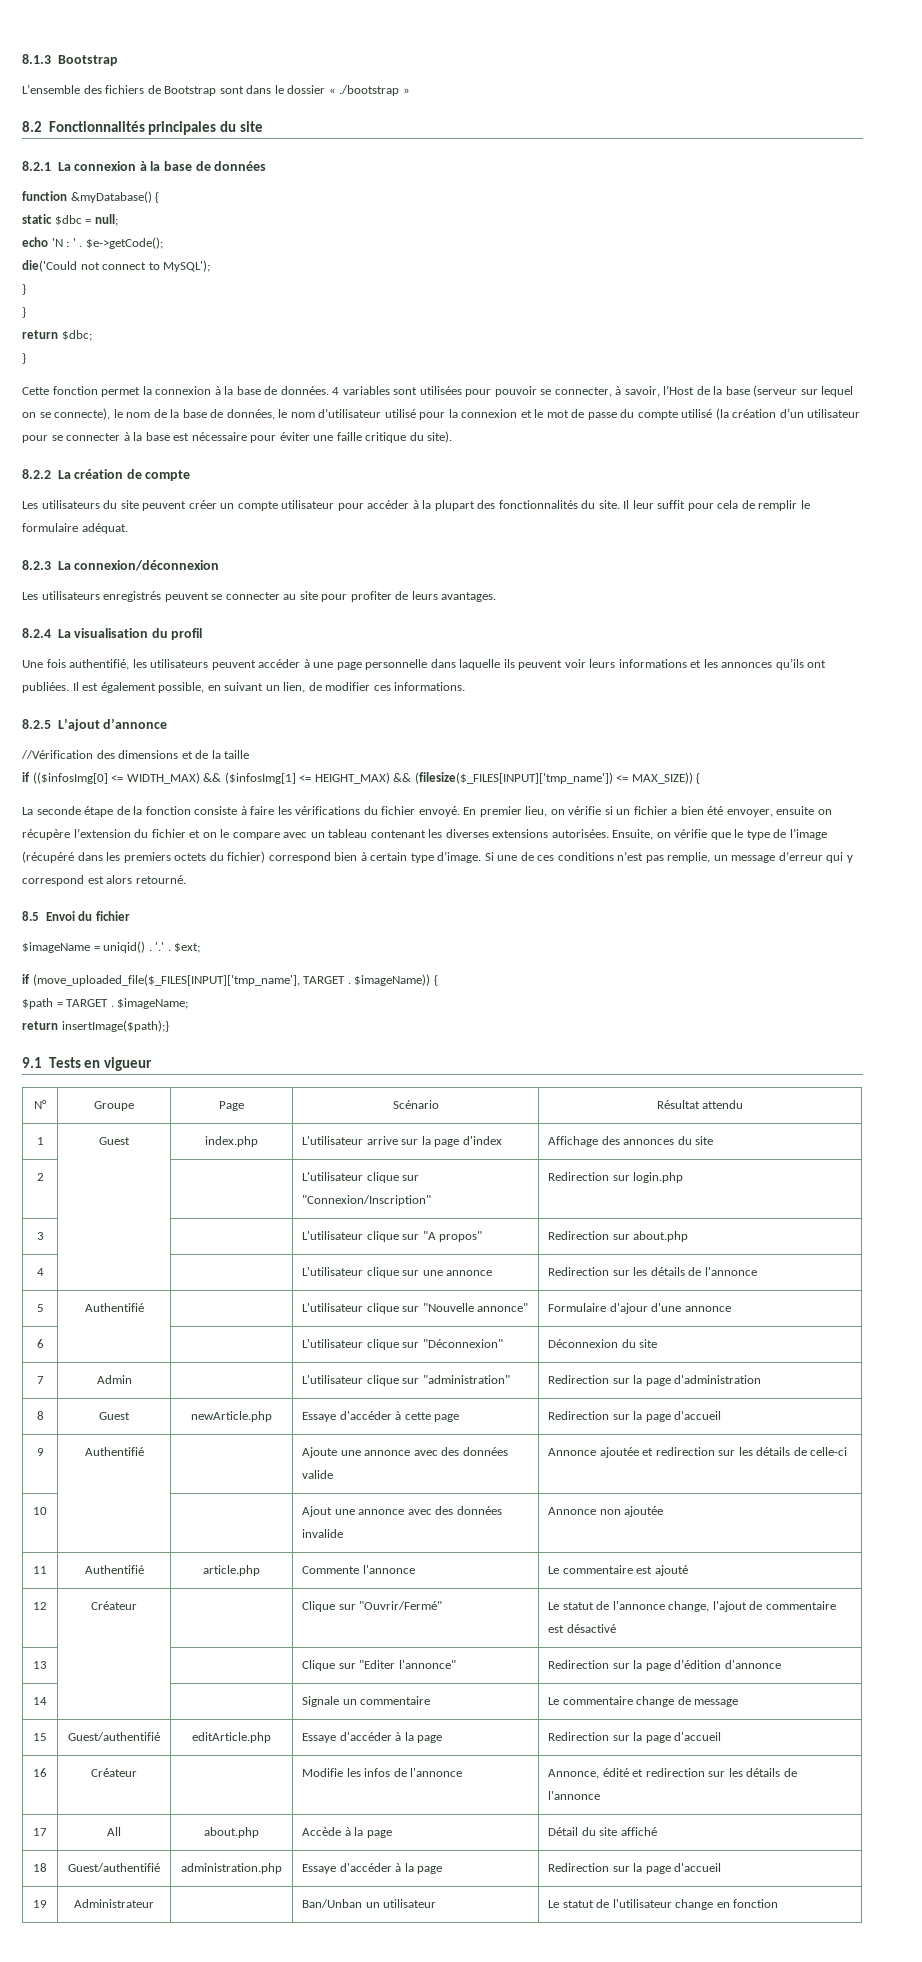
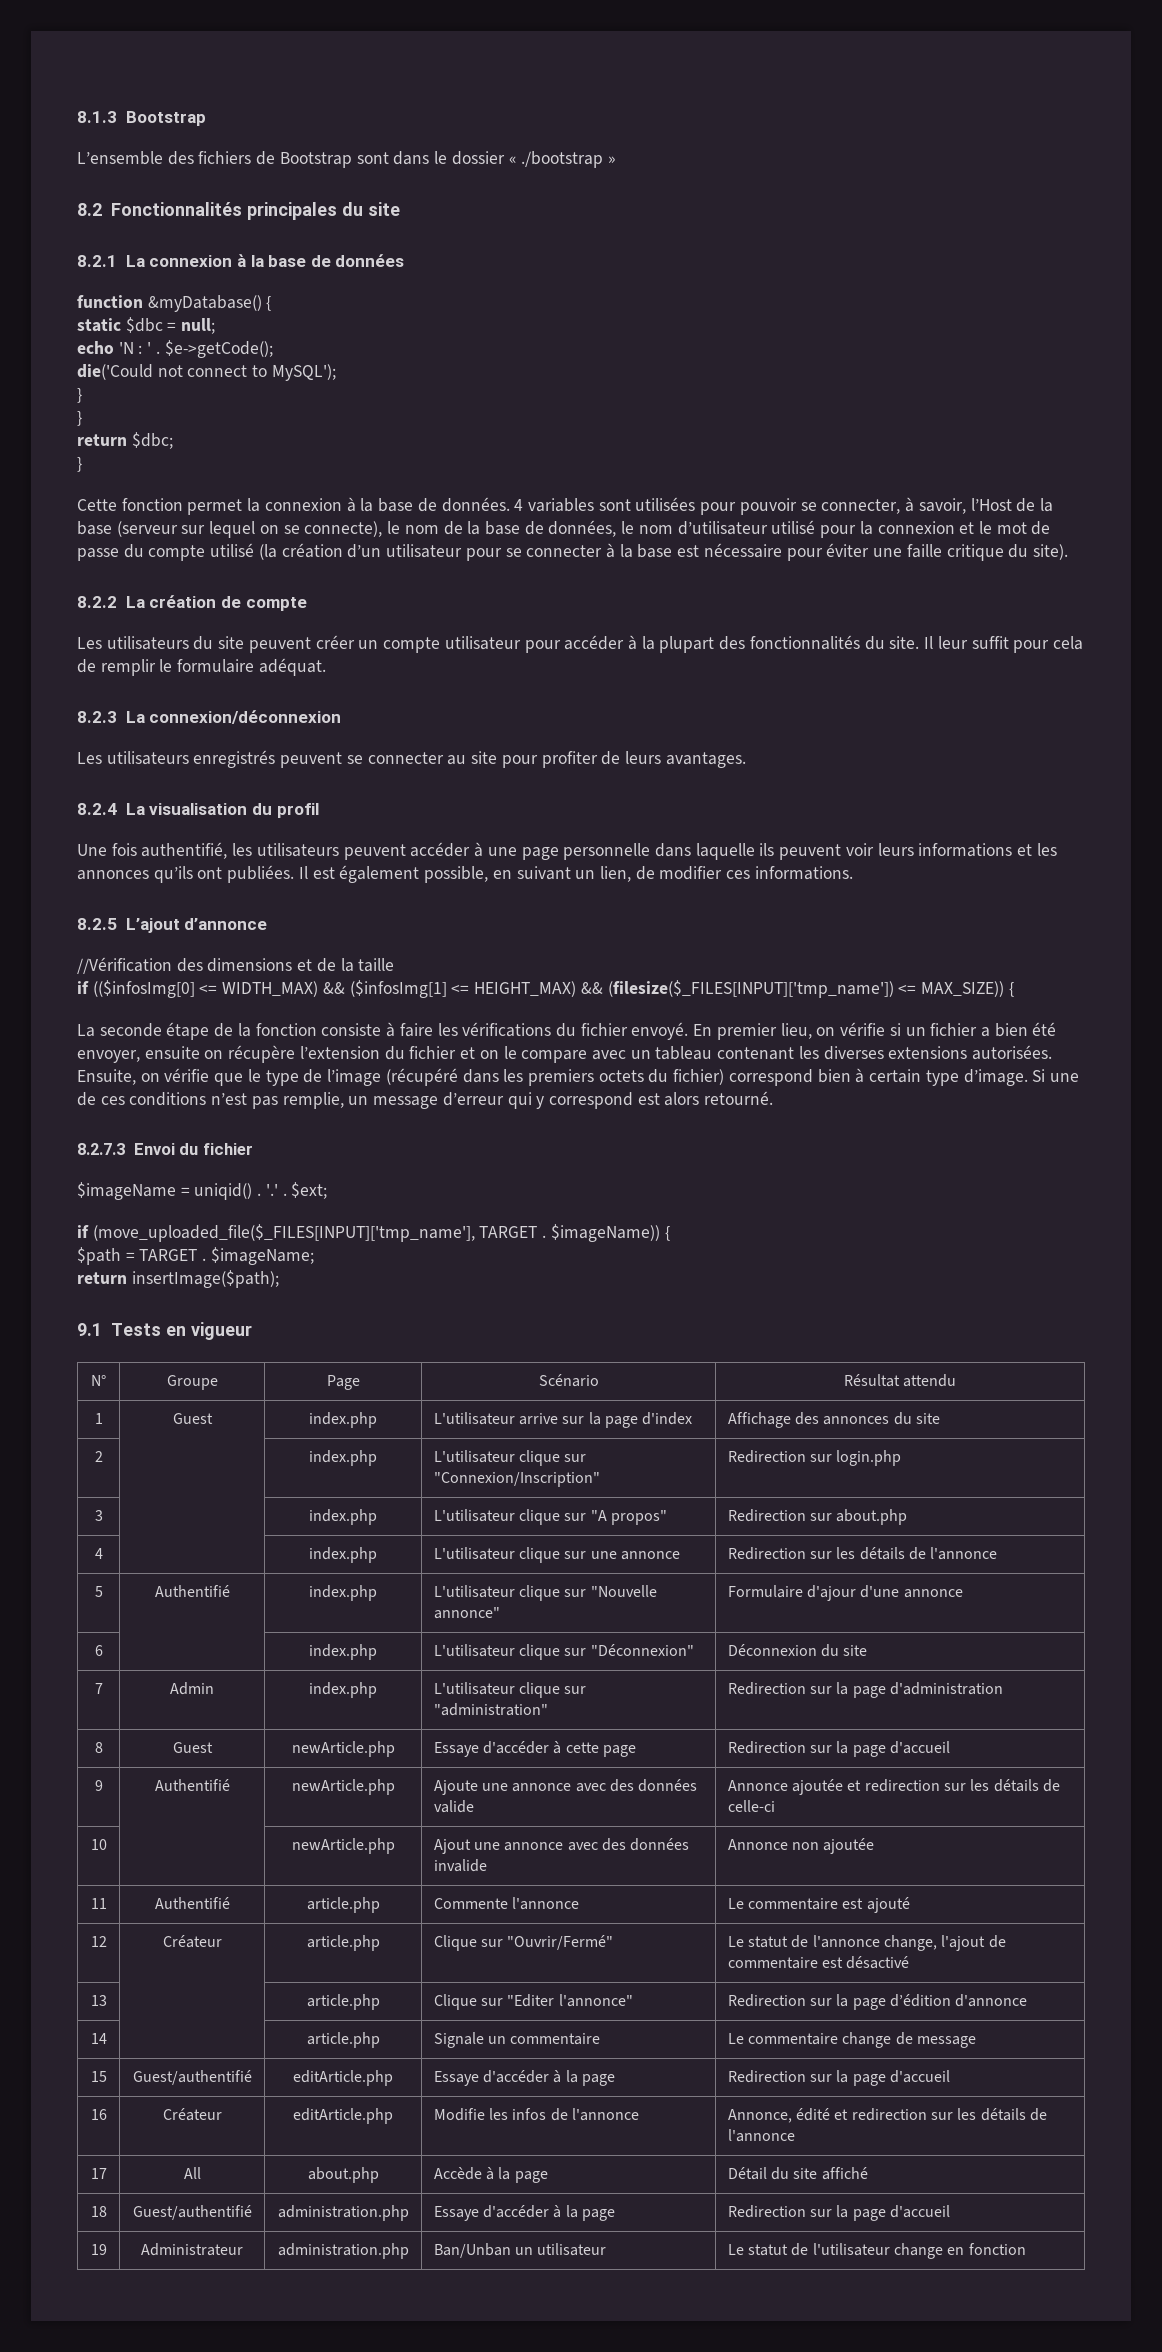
- 8.5 Envoi du fichier
+ 8.2.7.3 Envoi du fichier
- return insertImage($path);}
+ return insertImage($path);
- 2 | | | L'utilisateur clique sur "Connexion/Inscription" | Redirection sur login.php
+ 2 | | index.php | L'utilisateur clique sur "Connexion/Inscription" | Redirection sur login.php
- 3 | | | L'utilisateur clique sur "A propos" | Redirection sur about.php
+ 3 | | index.php | L'utilisateur clique sur "A propos" | Redirection sur about.php
- 4 | | | L'utilisateur clique sur une annonce | Redirection sur les détails de l'annonce
+ 4 | | index.php | L'utilisateur clique sur une annonce | Redirection sur les détails de l'annonce
- 5 | Authentifié | | L'utilisateur clique sur "Nouvelle annonce" | Formulaire d'ajour d'une annonce
+ 5 | Authentifié | index.php | L'utilisateur clique sur "Nouvelle annonce" | Formulaire d'ajour d'une annonce
- 6 | | | L'utilisateur clique sur "Déconnexion" | Déconnexion du site
+ 6 | | index.php | L'utilisateur clique sur "Déconnexion" | Déconnexion du site
- 7 | Admin | | L'utilisateur clique sur "administration" | Redirection sur la page d'administration
+ 7 | Admin | index.php | L'utilisateur clique sur "administration" | Redirection sur la page d'administration
- 9 | Authentifié | | Ajoute une annonce avec des données valide | Annonce ajoutée et redirection sur les détails de celle-ci
+ 9 | Authentifié | newArticle.php | Ajoute une annonce avec des données valide | Annonce ajoutée et redirection sur les détails de celle-ci
- 10 | | | Ajout une annonce avec des données invalide | Annonce non ajoutée
+ 10 | | newArticle.php | Ajout une annonce avec des données invalide | Annonce non ajoutée
- 12 | Créateur | | Clique sur "Ouvrir/Fermé" | Le statut de l'annonce change, l'ajout de commentaire est désactivé
+ 12 | Créateur | article.php | Clique sur "Ouvrir/Fermé" | Le statut de l'annonce change, l'ajout de commentaire est désactivé
- 13 | | | Clique sur "Editer l'annonce" | Redirection sur la page d’édition d'annonce
+ 13 | | article.php | Clique sur "Editer l'annonce" | Redirection sur la page d’édition d'annonce
- 14 | | | Signale un commentaire | Le commentaire change de message
+ 14 | | article.php | Signale un commentaire | Le commentaire change de message
- 16 | Créateur | | Modifie les infos de l'annonce | Annonce, édité et redirection sur les détails de l'annonce
+ 16 | Créateur | editArticle.php | Modifie les infos de l'annonce | Annonce, édité et redirection sur les détails de l'annonce
- 19 | Administrateur | | Ban/Unban un utilisateur | Le statut de l'utilisateur change en fonction
+ 19 | Administrateur | administration.php | Ban/Unban un utilisateur | Le statut de l'utilisateur change en fonction

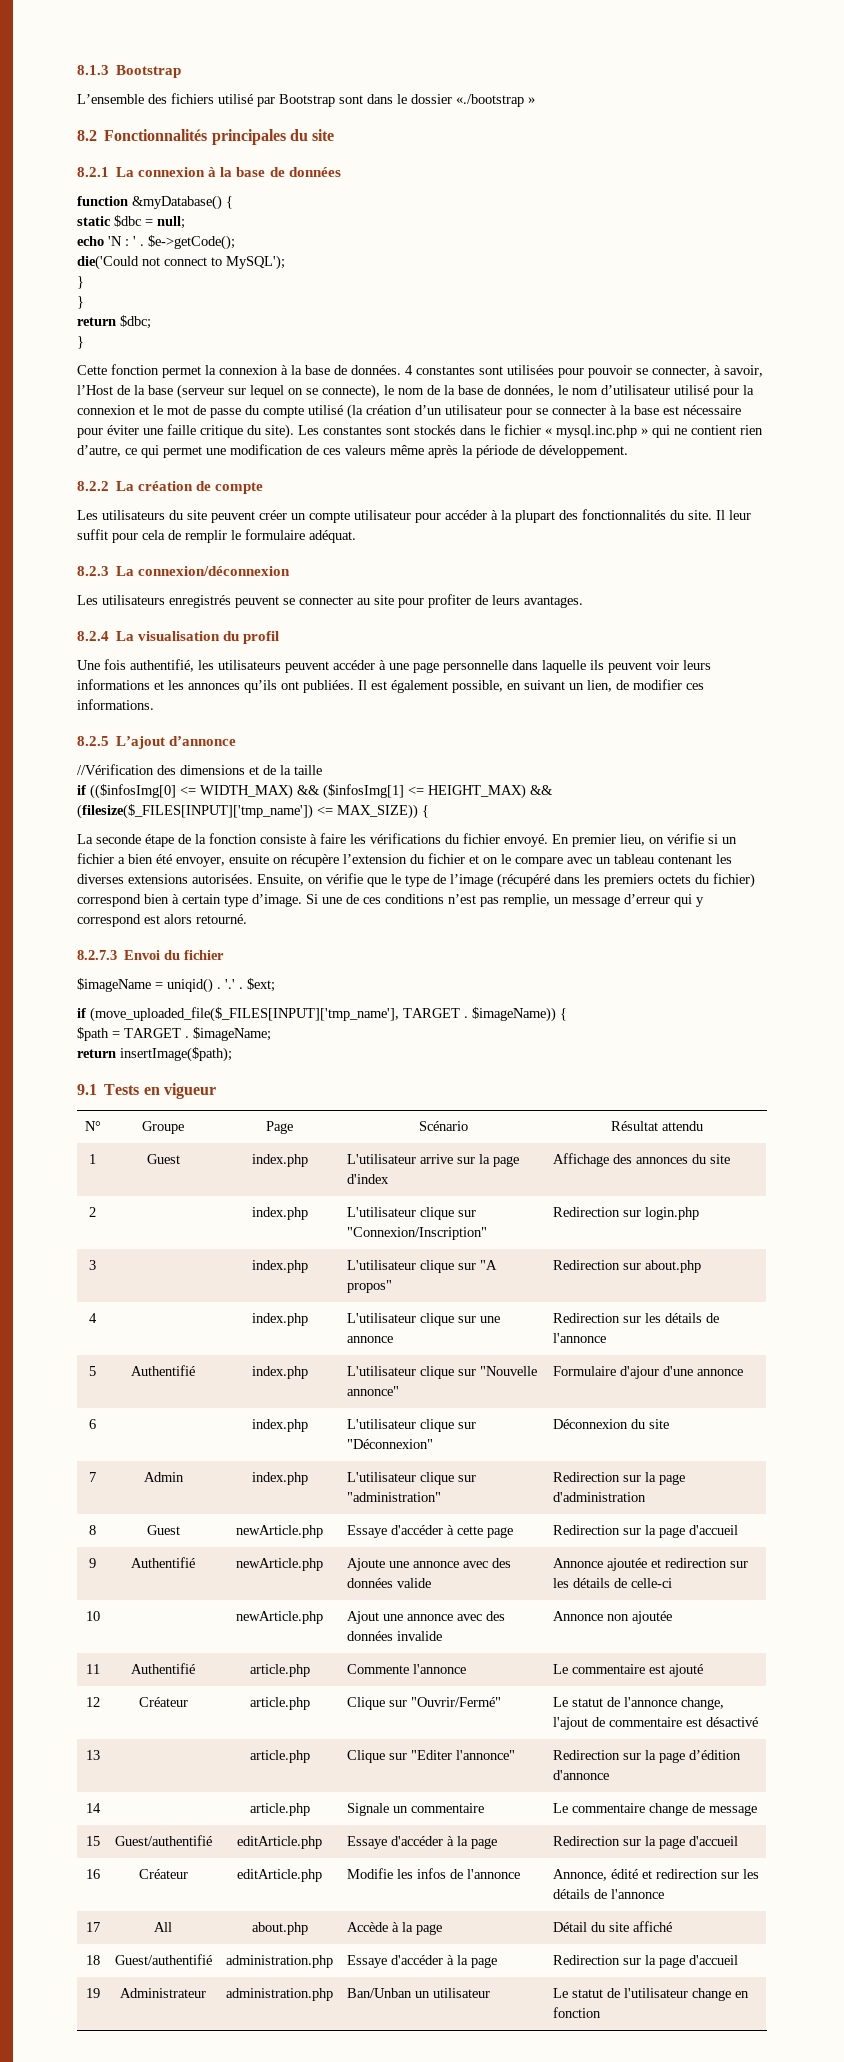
- L’ensemble des fichiers de Bootstrap sont dans le dossier « ./bootstrap »
+ L’ensemble des fichiers utilisé par Bootstrap sont dans le dossier «./bootstrap »
- 4 variables sont utilisées pour pouvoir se connecter, à savoir, l’Host de la base (serveur sur lequel on se connecte), le nom de la base de données, le nom d’utilisateur utilisé pour la connexion et le mot de passe du compte utilisé (la création d’un utilisateur pour se connecter à la base est nécessaire pour éviter une faille critique du site).
+ 4 constantes sont utilisées pour pouvoir se connecter, à savoir, l’Host de la base (serveur sur lequel on se connecte), le nom de la base de données, le nom d’utilisateur utilisé pour la connexion et le mot de passe du compte utilisé (la création d’un utilisateur pour se connecter à la base est nécessaire pour éviter une faille critique du site). Les constantes sont stockés dans le fichier « mysql.inc.php » qui ne contient rien d’autre, ce qui permet une modification de ces valeurs même après la période de développement.

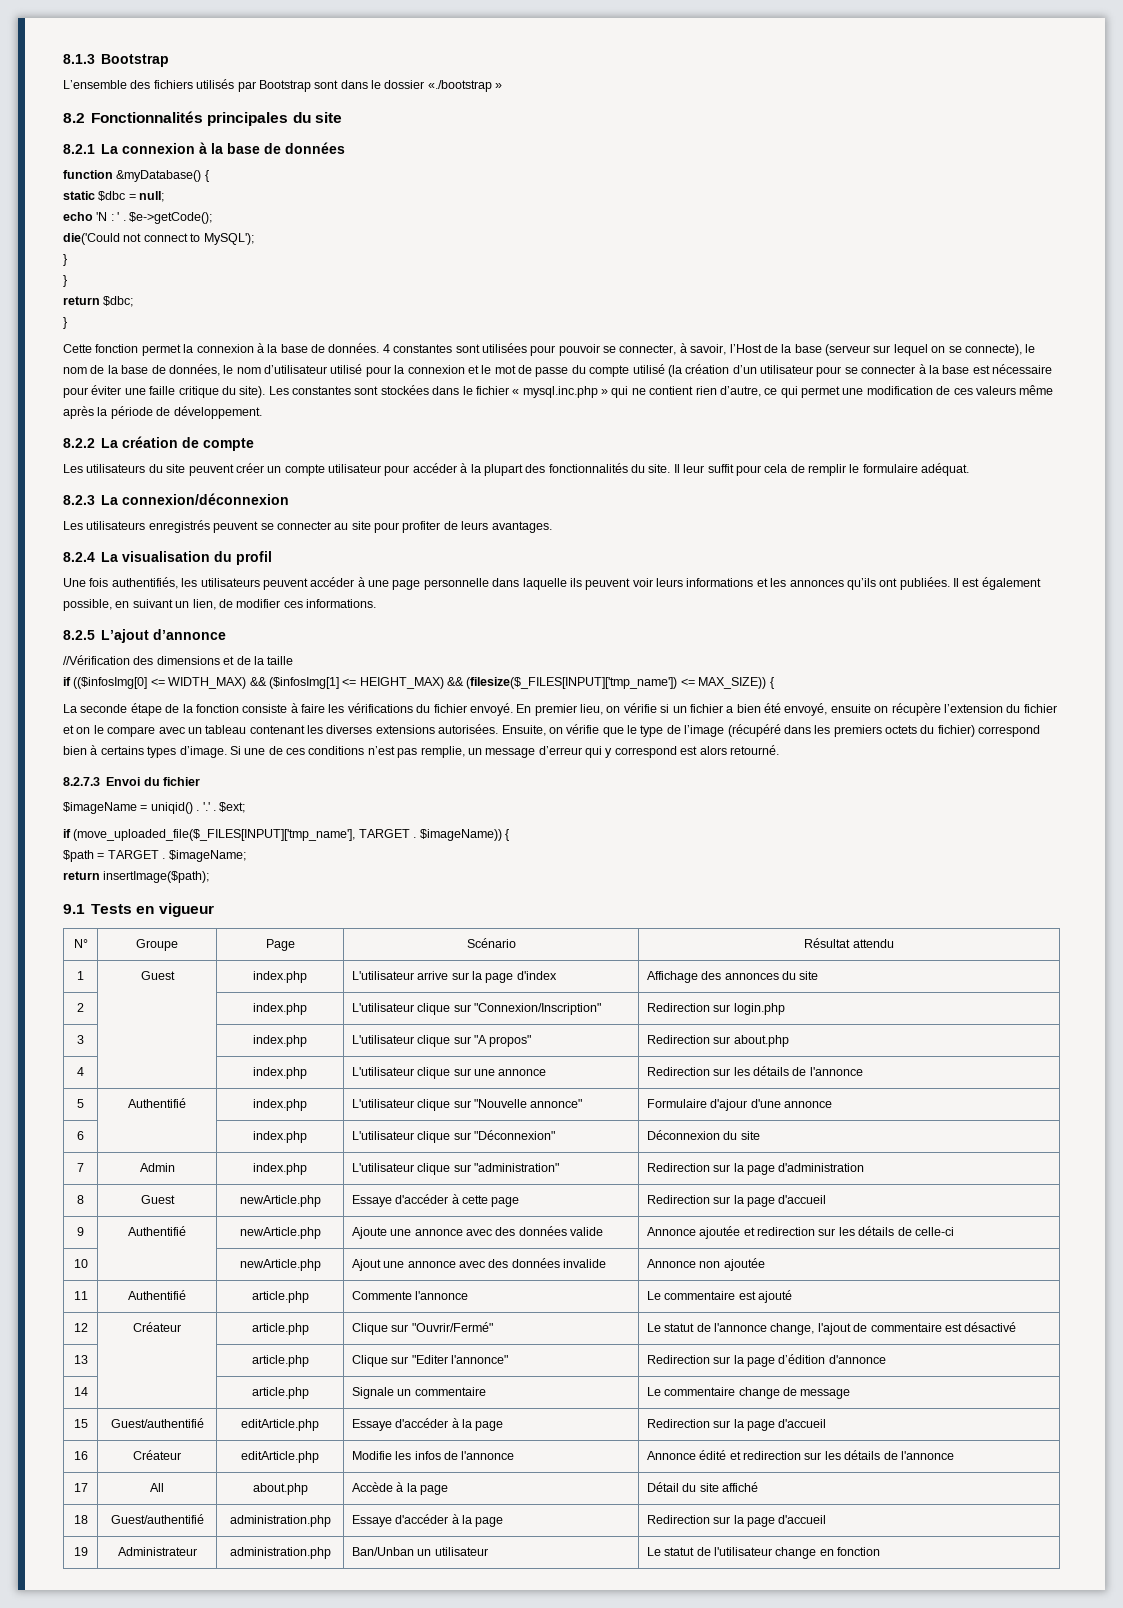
- L’ensemble des fichiers utilisé par Bootstrap sont dans le dossier «./bootstrap »
+ L’ensemble des fichiers utilisés par Bootstrap sont dans le dossier «./bootstrap »
- Les constantes sont stockés dans le fichier « mysql.inc.php » qui ne contient rien d’autre, ce qui permet une modification de ces valeurs même après la période de développement.
+ Les constantes sont stockées dans le fichier « mysql.inc.php » qui ne contient rien d’autre, ce qui permet une modification de ces valeurs même après la période de développement.
- Une fois authentifié, les utilisateurs peuvent accéder à une page personnelle dans laquelle ils peuvent voir leurs informations et les annonces qu’ils ont publiées.
+ Une fois authentifiés, les utilisateurs peuvent accéder à une page personnelle dans laquelle ils peuvent voir leurs informations et les annonces qu’ils ont publiées.
- En premier lieu, on vérifie si un fichier a bien été envoyer, ensuite on récupère l’extension du fichier et on le compare avec un tableau contenant les diverses extensions autorisées.
+ En premier lieu, on vérifie si un fichier a bien été envoyé, ensuite on récupère l’extension du fichier et on le compare avec un tableau contenant les diverses extensions autorisées.
- Ensuite, on vérifie que le type de l’image (récupéré dans les premiers octets du fichier) correspond bien à certain type d’image.
+ Ensuite, on vérifie que le type de l’image (récupéré dans les premiers octets du fichier) correspond bien à certains types d’image.
- 16 | Créateur | editArticle.php | Modifie les infos de l'annonce | Annonce, édité et redirection sur les détails de l'annonce
+ 16 | Créateur | editArticle.php | Modifie les infos de l'annonce | Annonce édité et redirection sur les détails de l'annonce

